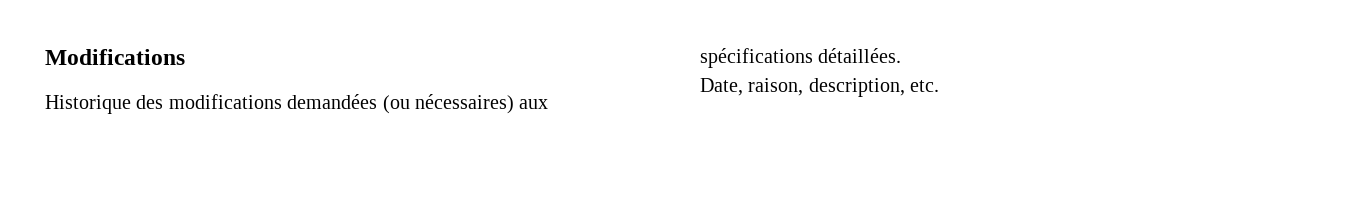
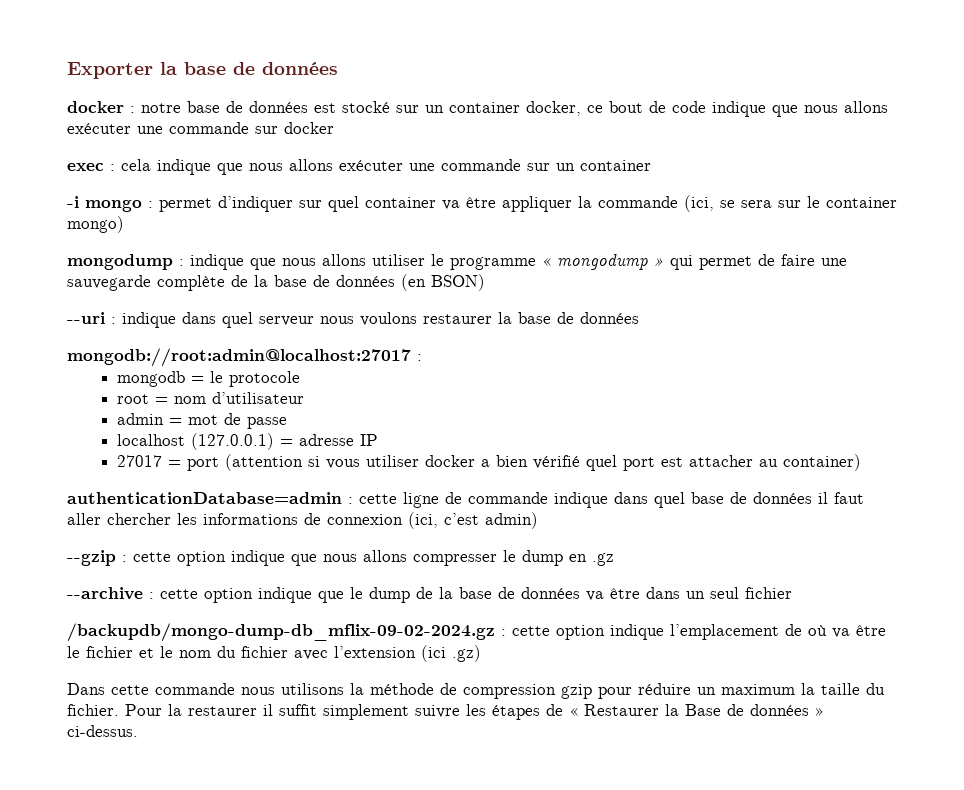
- Modifications
- Historique des modifications demandées (ou nécessaires) aux spécifications détaillées.
- Date, raison, description, etc.
+ Exporter la base de données
+ docker : notre base de données est stocké sur un container docker, ce bout de code indique que nous allons exécuter une commande sur docker
+ exec : cela indique que nous allons exécuter une commande sur un container
+ -i mongo : permet d’indiquer sur quel container va être appliquer la commande (ici, se sera sur le container mongo)
+ mongodump : indique que nous allons utiliser le programme « mongodump » qui permet de faire une sauvegarde complète de la base de données (en BSON)
+ --uri : indique dans quel serveur nous voulons restaurer la base de données
+ mongodb://root:admin@localhost:27017 :
+ mongodb = le protocole
+ root = nom d’utilisateur
+ admin = mot de passe
+ localhost (127.0.0.1) = adresse IP
+ 27017 = port (attention si vous utiliser docker a bien vérifié quel port est attacher au container)
+ authenticationDatabase=admin : cette ligne de commande indique dans quel base de données il faut aller chercher les informations de connexion (ici, c’est admin)
+ --gzip : cette option indique que nous allons compresser le dump en .gz
+ --archive : cette option indique que le dump de la base de données va être dans un seul fichier
+ /backupdb/mongo-dump-db_mflix-09-02-2024.gz : cette option indique l’emplacement de où va être le fichier et le nom du fichier avec l’extension (ici .gz)
+ Dans cette commande nous utilisons la méthode de compression gzip pour réduire un maximum la taille du fichier. Pour la restaurer il suffit simplement suivre les étapes de « Restaurer la Base de données » ci-dessus.

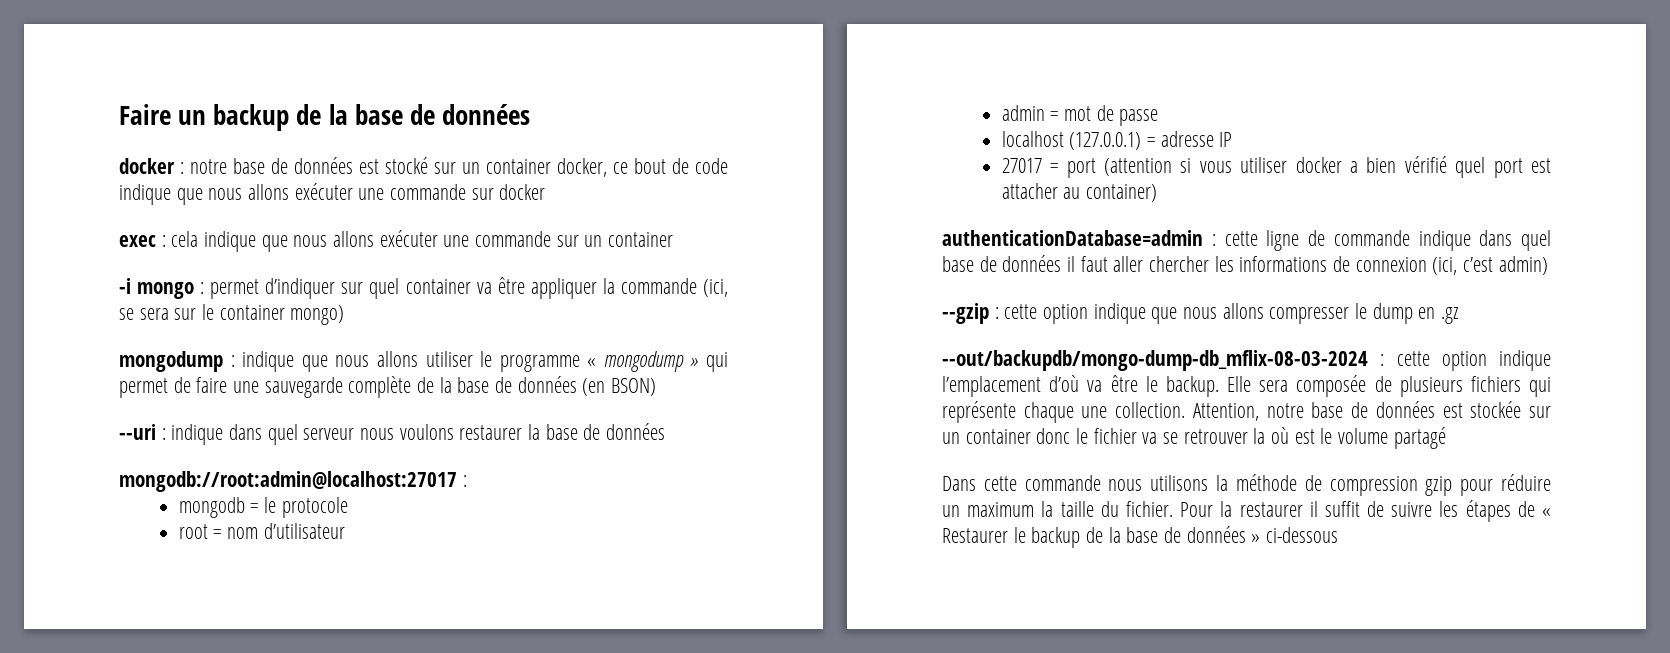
- Exporter la base de données
+ Faire un backup de la base de données
- --archive : cette option indique que le dump de la base de données va être dans un seul fichier
- /backupdb/mongo-dump-db_mflix-09-02-2024.gz : cette option indique l’emplacement de où va être le fichier et le nom du fichier avec l’extension (ici .gz)
+ --out/backupdb/mongo-dump-db_mflix-08-03-2024 : cette option indique l’emplacement d’où va être le backup. Elle sera composée de plusieurs fichiers qui représente chaque une collection. Attention, notre base de données est stockée sur un container donc le fichier va se retrouver la où est le volume partagé
- Pour la restaurer il suffit simplement suivre les étapes de « Restaurer la Base de données » ci-dessus.
+ Pour la restaurer il suffit de suivre les étapes de « Restaurer le backup de la base de données » ci-dessous

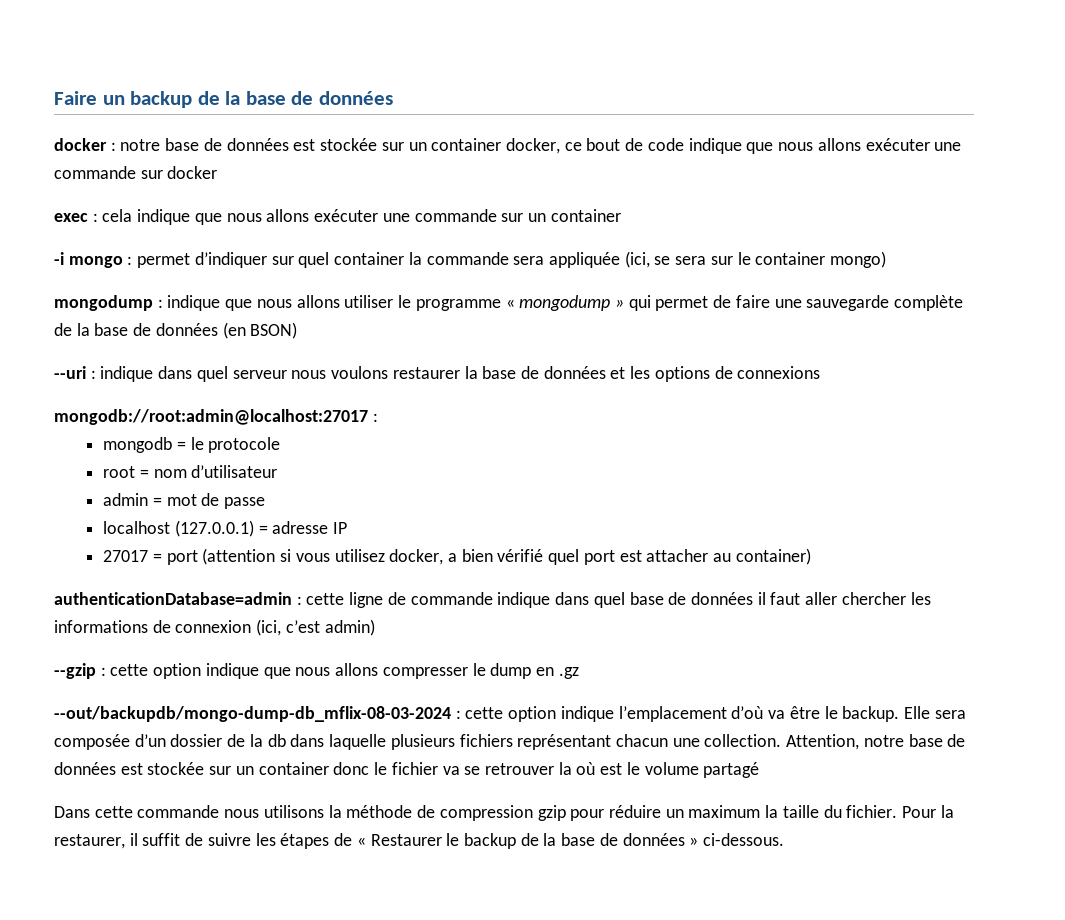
- docker : notre base de données est stocké sur un container docker, ce bout de code indique que nous allons exécuter une commande sur docker
+ docker : notre base de données est stockée sur un container docker, ce bout de code indique que nous allons exécuter une commande sur docker
- -i mongo : permet d’indiquer sur quel container va être appliquer la commande (ici, se sera sur le container mongo)
+ -i mongo : permet d’indiquer sur quel container la commande sera appliquée (ici, se sera sur le container mongo)
- --uri : indique dans quel serveur nous voulons restaurer la base de données
+ --uri : indique dans quel serveur nous voulons restaurer la base de données et les options de connexions
- 27017 = port (attention si vous utiliser docker a bien vérifié quel port est attacher au container)
+ 27017 = port (attention si vous utilisez docker, a bien vérifié quel port est attacher au container)
- Elle sera composée de plusieurs fichiers qui représente chaque une collection.
+ Elle sera composée d’un dossier de la db dans laquelle plusieurs fichiers représentant chacun une collection.
- Pour la restaurer il suffit de suivre les étapes de « Restaurer le backup de la base de données » ci-dessous
+ Pour la restaurer, il suffit de suivre les étapes de « Restaurer le backup de la base de données » ci-dessous.

